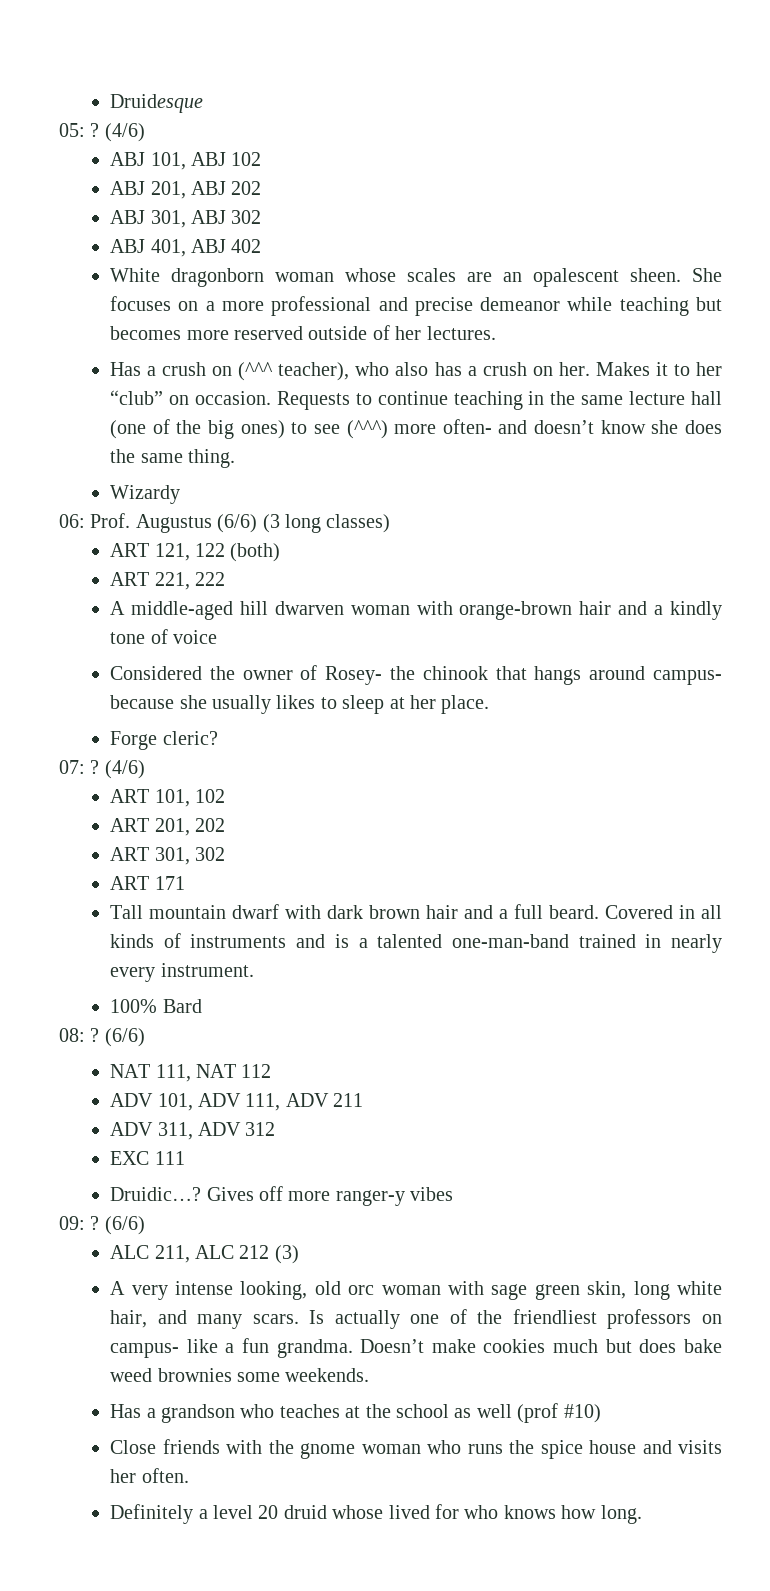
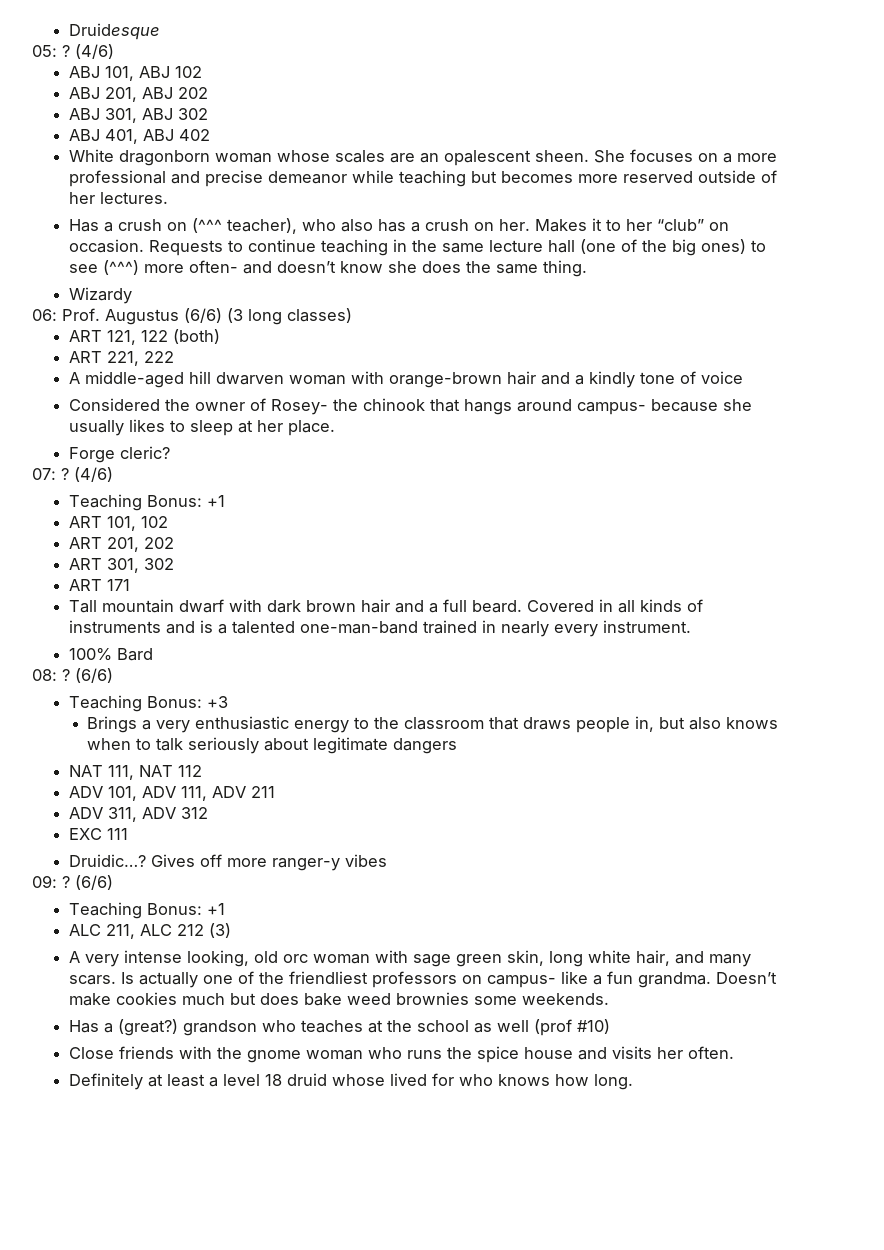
  07: ? (4/6)
+ Teaching Bonus: +1
+ Teaching Bonus: +3
+ Brings a very enthusiastic energy to the classroom that draws people in, but also knows when to talk seriously about legitimate dangers
  09: ? (6/6)
+ Teaching Bonus: +1
- Has a grandson who teaches at the school as well (prof #10)
+ Has a (great?) grandson who teaches at the school as well (prof #10)
- Definitely a level 20 druid whose lived for who knows how long.
+ Definitely at least a level 18 druid whose lived for who knows how long.

